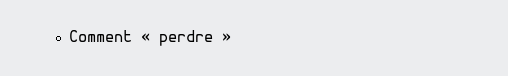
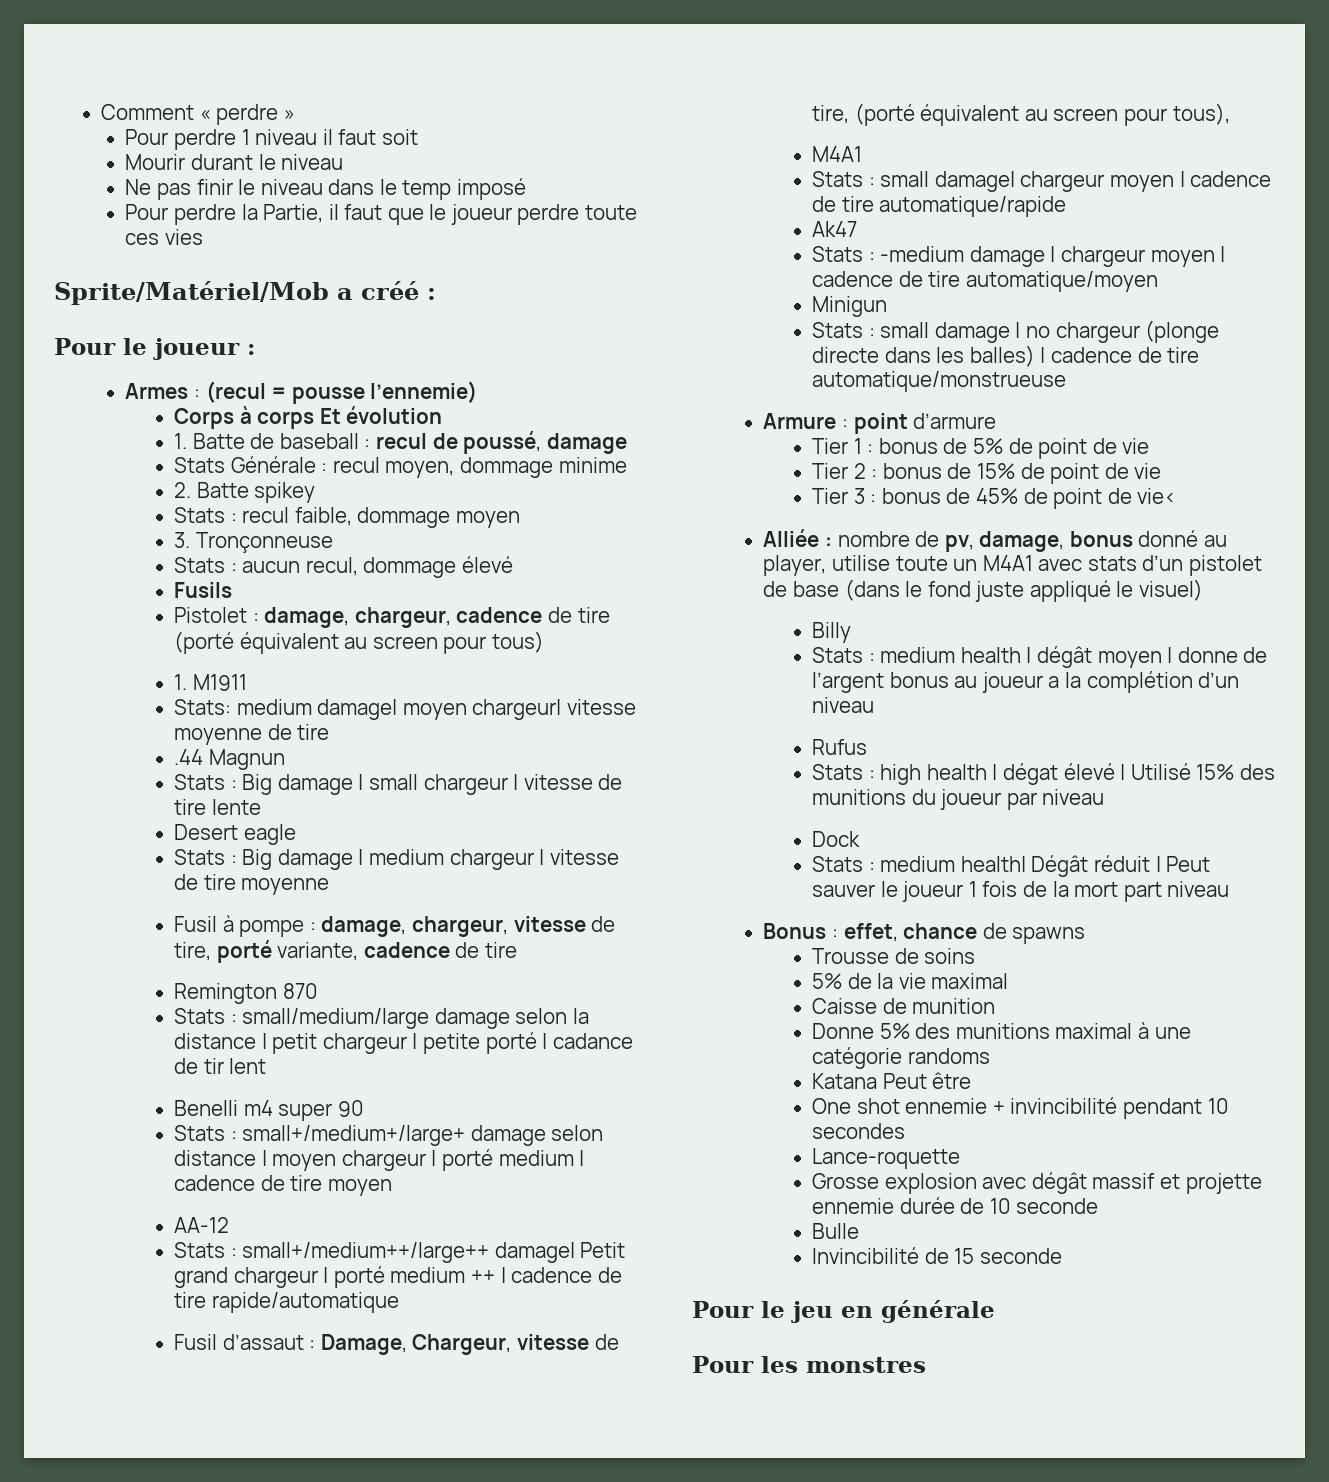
+ Pour perdre 1 niveau il faut soit
+ Mourir durant le niveau
+ Ne pas finir le niveau dans le temp imposé
+ Pour perdre la Partie, il faut que le joueur perdre toute ces vies
+ Sprite/Matériel/Mob a créé :
+ Pour le joueur :
+ Armes : (recul = pousse l’ennemie)
+ Corps à corps Et évolution
+ 1. Batte de baseball : recul de poussé, damage
+ Stats Générale : recul moyen, dommage minime
+ 2. Batte spikey
+ Stats : recul faible, dommage moyen
+ 3. Tronçonneuse
+ Stats : aucun recul, dommage élevé
+ Fusils
+ Pistolet : damage, chargeur, cadence de tire (porté équivalent au screen pour tous)
+ 1. M1911
+ Stats: medium damage| moyen chargeur| vitesse moyenne de tire
+ .44 Magnun
+ Stats : Big damage | small chargeur | vitesse de tire lente
+ Desert eagle
+ Stats : Big damage | medium chargeur | vitesse de tire moyenne
+ Fusil à pompe : damage, chargeur, vitesse de tire, porté variante, cadence de tire
+ Remington 870
+ Stats : small/medium/large damage selon la distance | petit chargeur | petite porté | cadance de tir lent
+ Benelli m4 super 90
+ Stats : small+/medium+/large+ damage selon distance | moyen chargeur | porté medium | cadence de tire moyen
+ AA-12
+ Stats : small+/medium++/large++ damage| Petit grand chargeur | porté medium ++ | cadence de tire rapide/automatique
+ Fusil d’assaut : Damage, Chargeur, vitesse de tire, (porté équivalent au screen pour tous),
+ M4A1
+ Stats : small damage| chargeur moyen | cadence de tire automatique/rapide
+ Ak47
+ Stats : -medium damage | chargeur moyen | cadence de tire automatique/moyen
+ Minigun
+ Stats : small damage | no chargeur (plonge directe dans les balles) | cadence de tire automatique/monstrueuse
+ Armure : point d’armure
+ Tier 1 : bonus de 5% de point de vie
+ Tier 2 : bonus de 15% de point de vie
+ Tier 3 : bonus de 45% de point de vie<
+ Alliée : nombre de pv, damage, bonus donné au player, utilise toute un M4A1 avec stats d’un pistolet de base (dans le fond juste appliqué le visuel)
+ Billy
+ Stats : medium health | dégât moyen | donne de l’argent bonus au joueur a la complétion d’un niveau
+ Rufus
+ Stats : high health | dégat élevé | Utilisé 15% des munitions du joueur par niveau
+ Dock
+ Stats : medium health| Dégât réduit | Peut sauver le joueur 1 fois de la mort part niveau
+ Bonus : effet, chance de spawns
+ Trousse de soins
+ 5% de la vie maximal
+ Caisse de munition
+ Donne 5% des munitions maximal à une catégorie randoms
+ Katana Peut être
+ One shot ennemie + invincibilité pendant 10 secondes
+ Lance-roquette
+ Grosse explosion avec dégât massif et projette ennemie durée de 10 seconde
+ Bulle
+ Invincibilité de 15 seconde
+ Pour le jeu en générale
+ Pour les monstres

